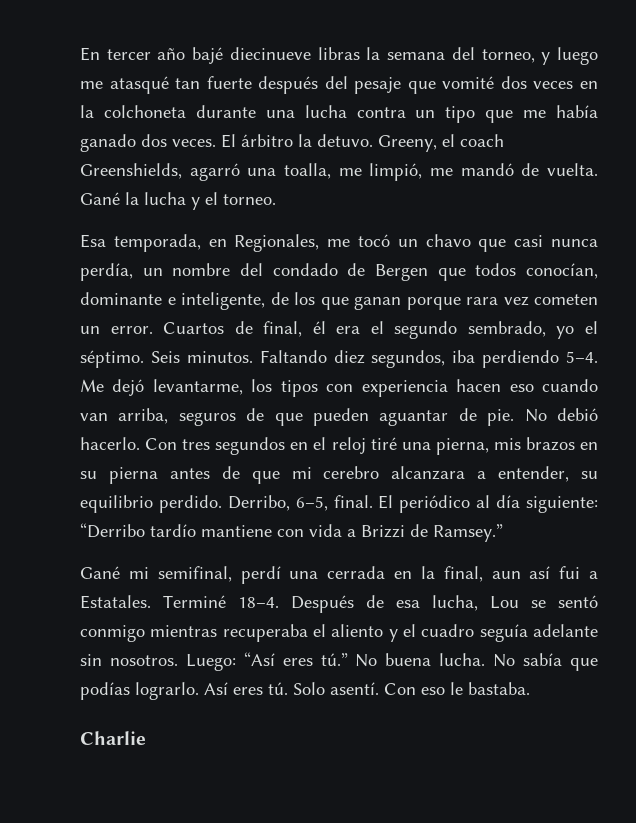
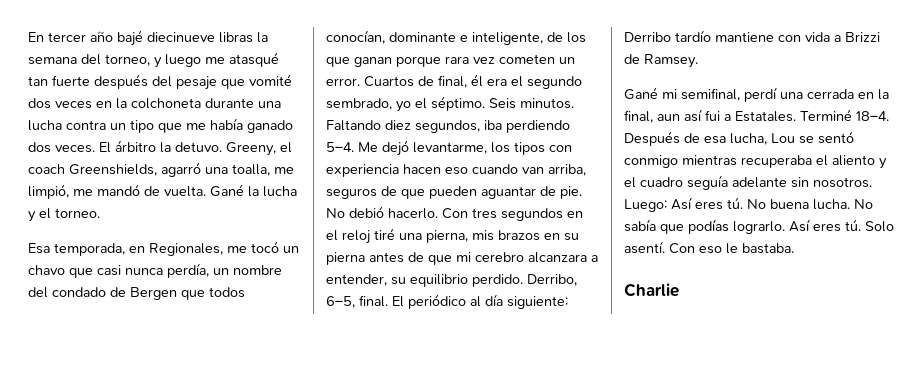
- El periódico al día siguiente: “Derribo tardío mantiene con vida a Brizzi de Ramsey.”
+ El periódico al día siguiente: Derribo tardío mantiene con vida a Brizzi de Ramsey.
- Luego: “Así eres tú.”
+ Luego: Así eres tú.

